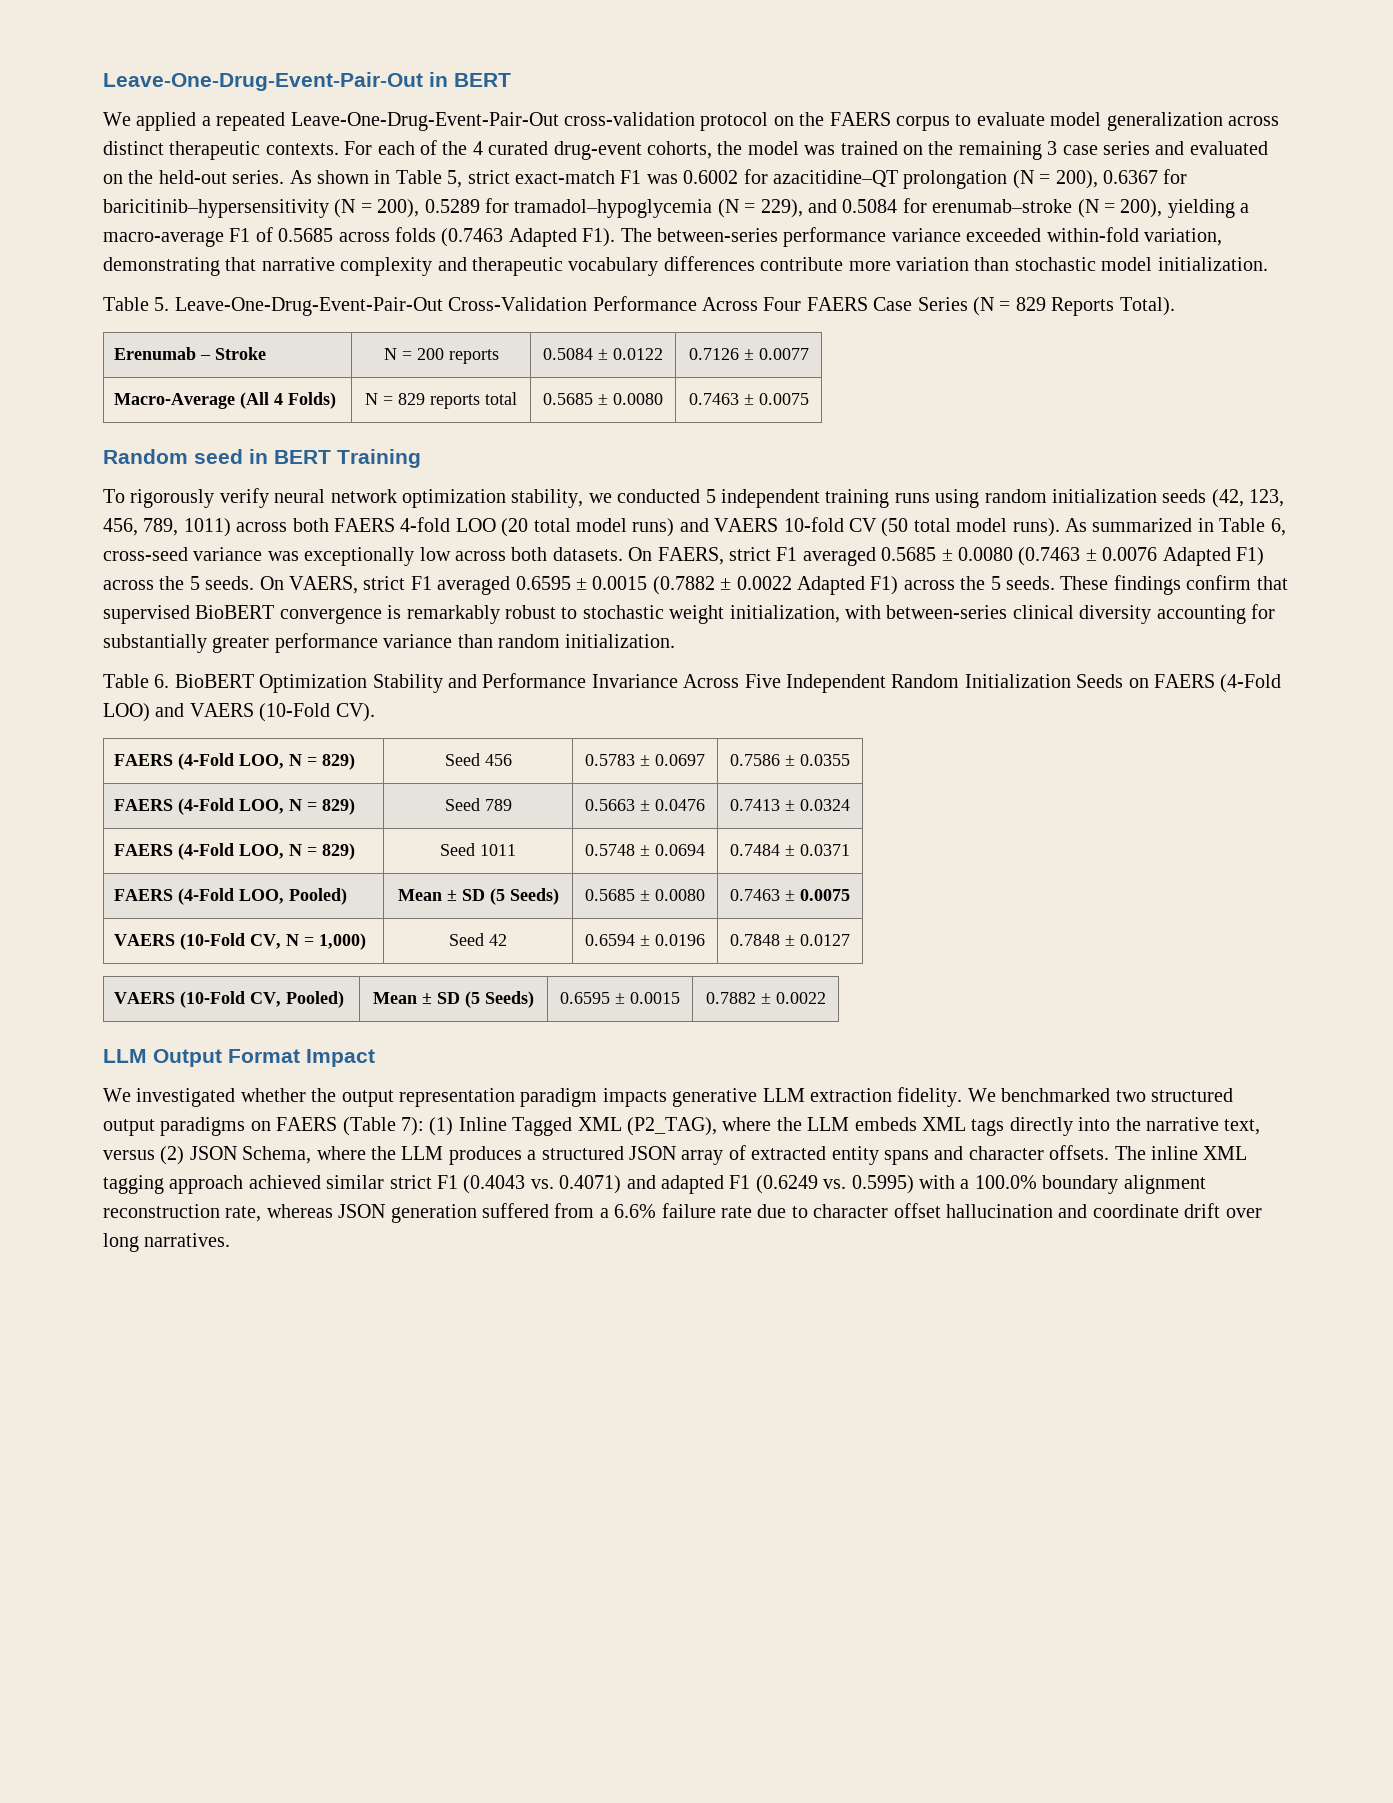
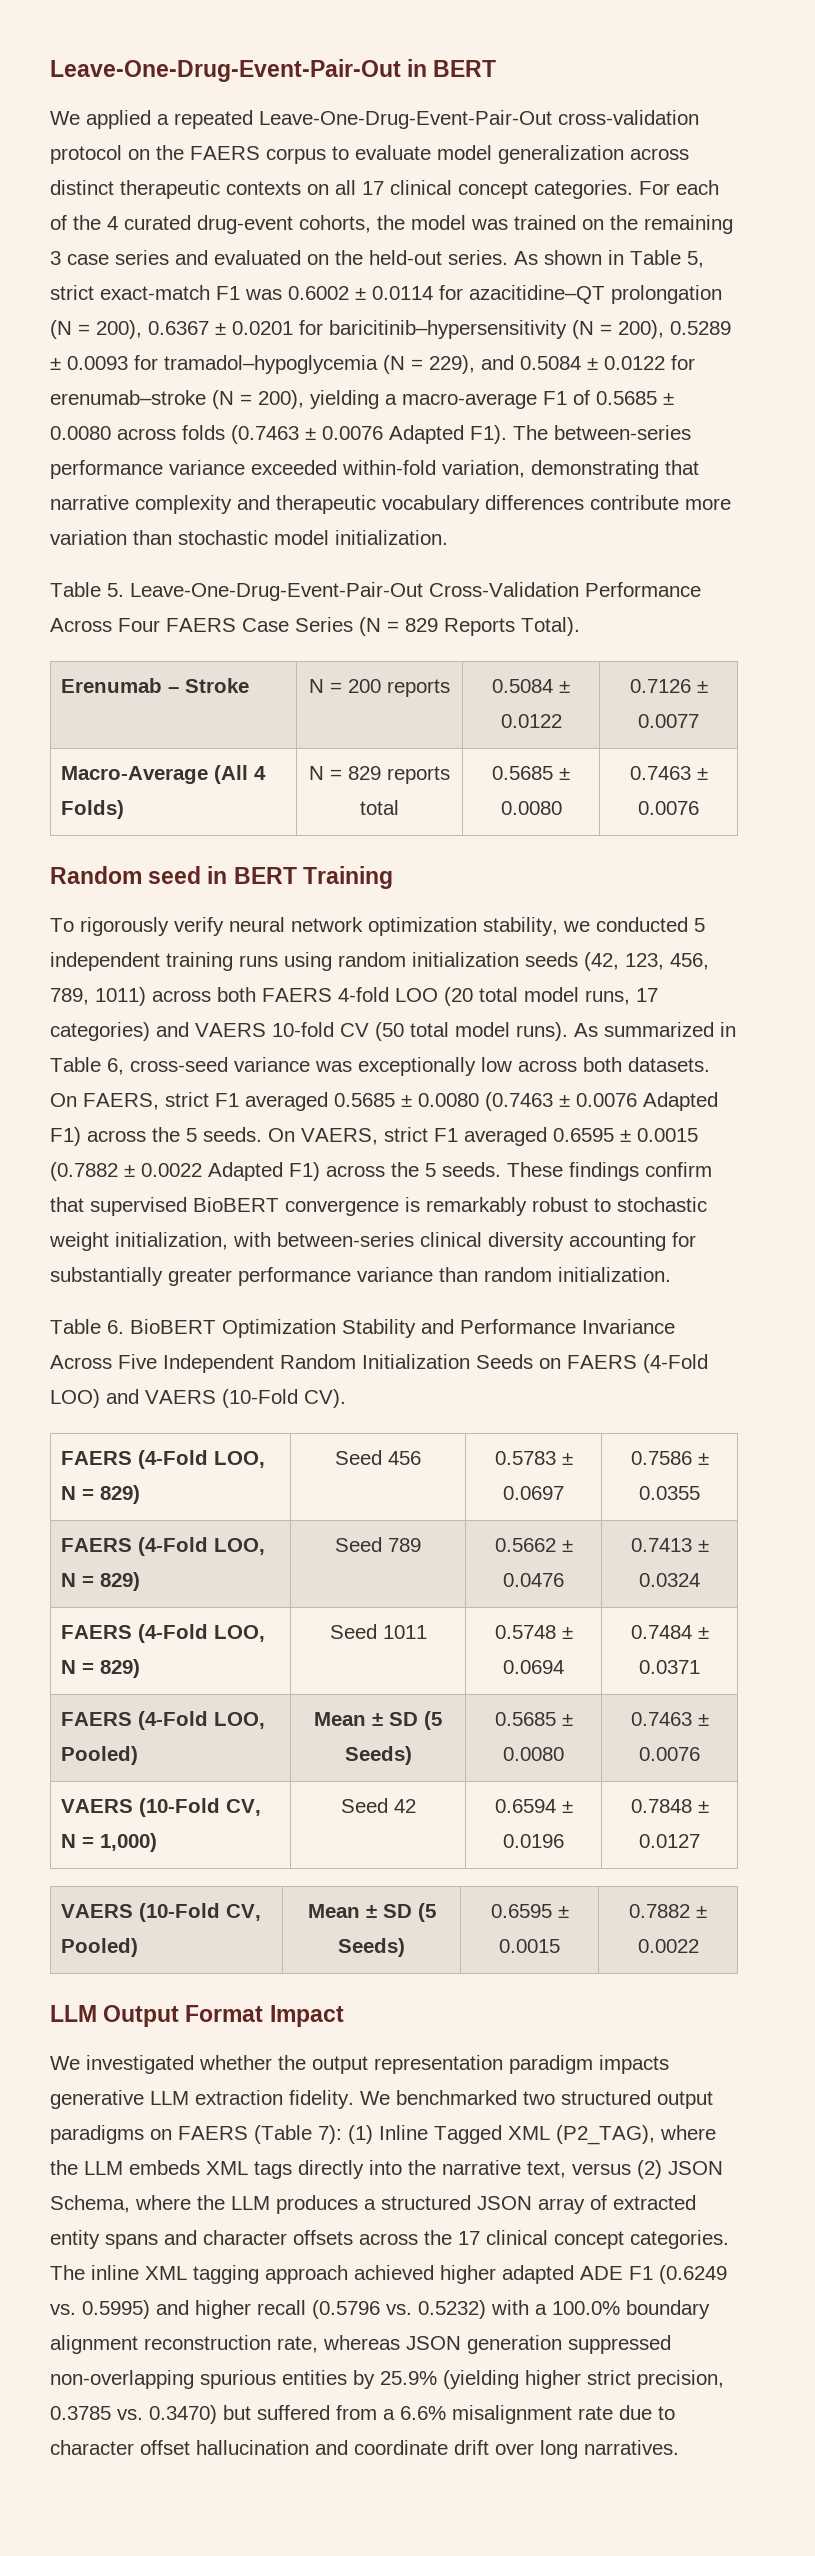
- We applied a repeated Leave-One-Drug-Event-Pair-Out cross-validation protocol on the FAERS corpus to evaluate model generalization across distinct therapeutic contexts.
+ We applied a repeated Leave-One-Drug-Event-Pair-Out cross-validation protocol on the FAERS corpus to evaluate model generalization across distinct therapeutic contexts on all 17 clinical concept categories.
- As shown in Table 5, strict exact-match F1 was 0.6002 for azacitidine–QT prolongation (N = 200), 0.6367 for baricitinib–hypersensitivity (N = 200), 0.5289 for tramadol–hypoglycemia (N = 229), and 0.5084 for erenumab–stroke (N = 200), yielding a macro-average F1 of 0.5685 across folds (0.7463 Adapted F1). The between-series performance variance exceeded within-fold variation, demonstrating that narrative complexity and therapeutic vocabulary differences contribute more variation than stochastic model initialization.
+ As shown in Table 5, strict exact-match F1 was 0.6002 ± 0.0114 for azacitidine–QT prolongation (N = 200), 0.6367 ± 0.0201 for baricitinib–hypersensitivity (N = 200), 0.5289 ± 0.0093 for tramadol–hypoglycemia (N = 229), and 0.5084 ± 0.0122 for erenumab–stroke (N = 200), yielding a macro-average F1 of 0.5685 ± 0.0080 across folds (0.7463 ± 0.0076 Adapted F1). The between-series performance variance exceeded within-fold variation, demonstrating that narrative complexity and therapeutic vocabulary differences contribute more variation than stochastic model initialization.
- Macro-Average (All 4 Folds) | N = 829 reports total | 0.5685 ± 0.0080 | 0.7463 ± 0.0075
+ Macro-Average (All 4 Folds) | N = 829 reports total | 0.5685 ± 0.0080 | 0.7463 ± 0.0076
- To rigorously verify neural network optimization stability, we conducted 5 independent training runs using random initialization seeds (42, 123, 456, 789, 1011) across both FAERS 4-fold LOO (20 total model runs) and VAERS 10-fold CV (50 total model runs).
+ To rigorously verify neural network optimization stability, we conducted 5 independent training runs using random initialization seeds (42, 123, 456, 789, 1011) across both FAERS 4-fold LOO (20 total model runs, 17 categories) and VAERS 10-fold CV (50 total model runs).
- FAERS (4-Fold LOO, N = 829) | Seed 789 | 0.5663 ± 0.0476 | 0.7413 ± 0.0324
+ FAERS (4-Fold LOO, N = 829) | Seed 789 | 0.5662 ± 0.0476 | 0.7413 ± 0.0324
- FAERS (4-Fold LOO, Pooled) | Mean ± SD (5 Seeds) | 0.5685 ± 0.0080 | 0.7463 ± 0.0075
+ FAERS (4-Fold LOO, Pooled) | Mean ± SD (5 Seeds) | 0.5685 ± 0.0080 | 0.7463 ± 0.0076
- We benchmarked two structured output paradigms on FAERS (Table 7): (1) Inline Tagged XML (P2_TAG), where the LLM embeds XML tags directly into the narrative text, versus (2) JSON Schema, where the LLM produces a structured JSON array of extracted entity spans and character offsets.
+ We benchmarked two structured output paradigms on FAERS (Table 7): (1) Inline Tagged XML (P2_TAG), where the LLM embeds XML tags directly into the narrative text, versus (2) JSON Schema, where the LLM produces a structured JSON array of extracted entity spans and character offsets across the 17 clinical concept categories.
- The inline XML tagging approach achieved similar strict F1 (0.4043 vs. 0.4071) and adapted F1 (0.6249 vs. 0.5995) with a 100.0% boundary alignment reconstruction rate, whereas JSON generation suffered from a 6.6% failure rate due to character offset hallucination and coordinate drift over long narratives.
+ The inline XML tagging approach achieved higher adapted ADE F1 (0.6249 vs. 0.5995) and higher recall (0.5796 vs. 0.5232) with a 100.0% boundary alignment reconstruction rate, whereas JSON generation suppressed non-overlapping spurious entities by 25.9% (yielding higher strict precision, 0.3785 vs. 0.3470) but suffered from a 6.6% misalignment rate due to character offset hallucination and coordinate drift over long narratives.

